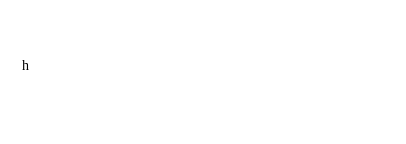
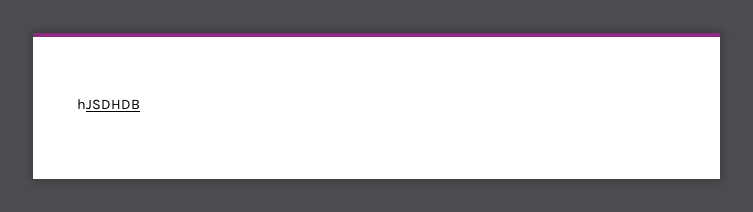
- h
+ hJSDHDB

